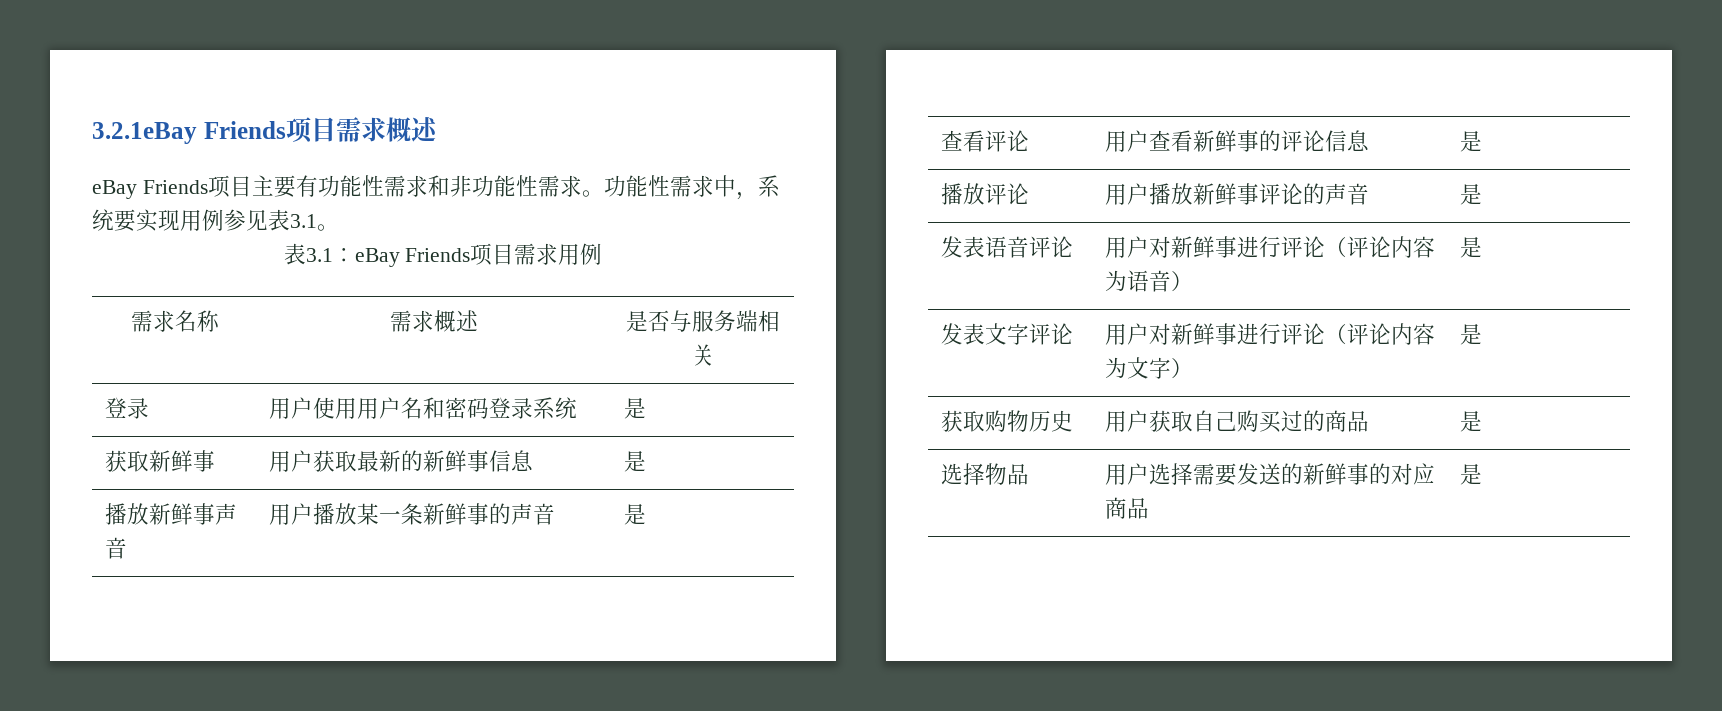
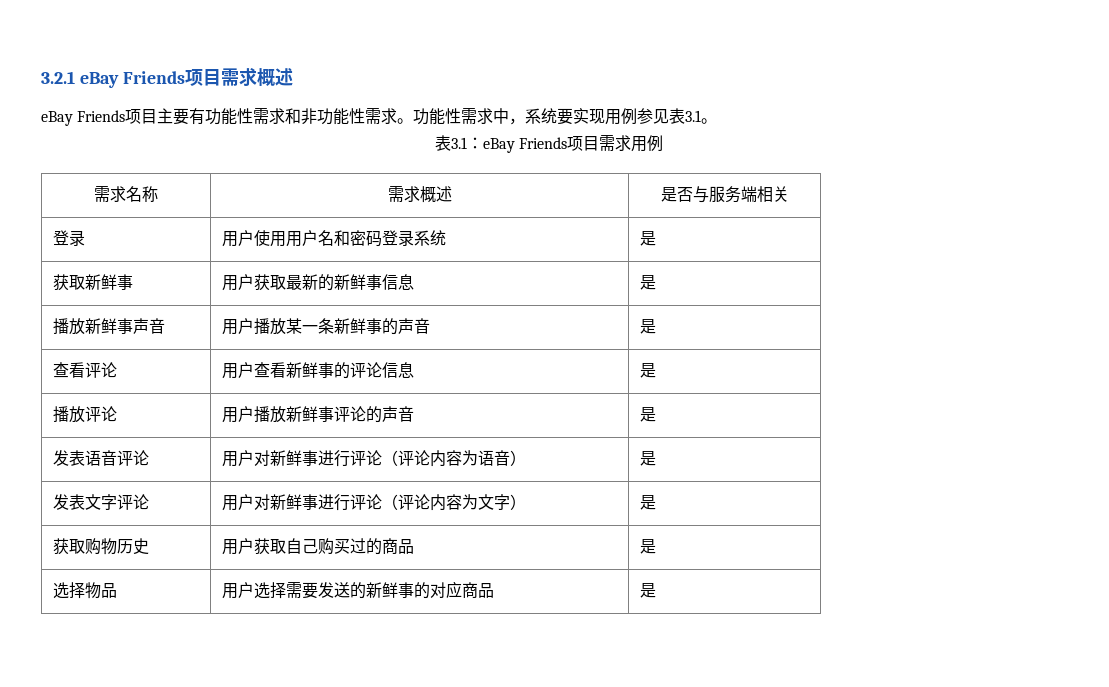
- 3.2.1eBay Friends项目需求概述
+ 3.2.1 eBay Friends项目需求概述

